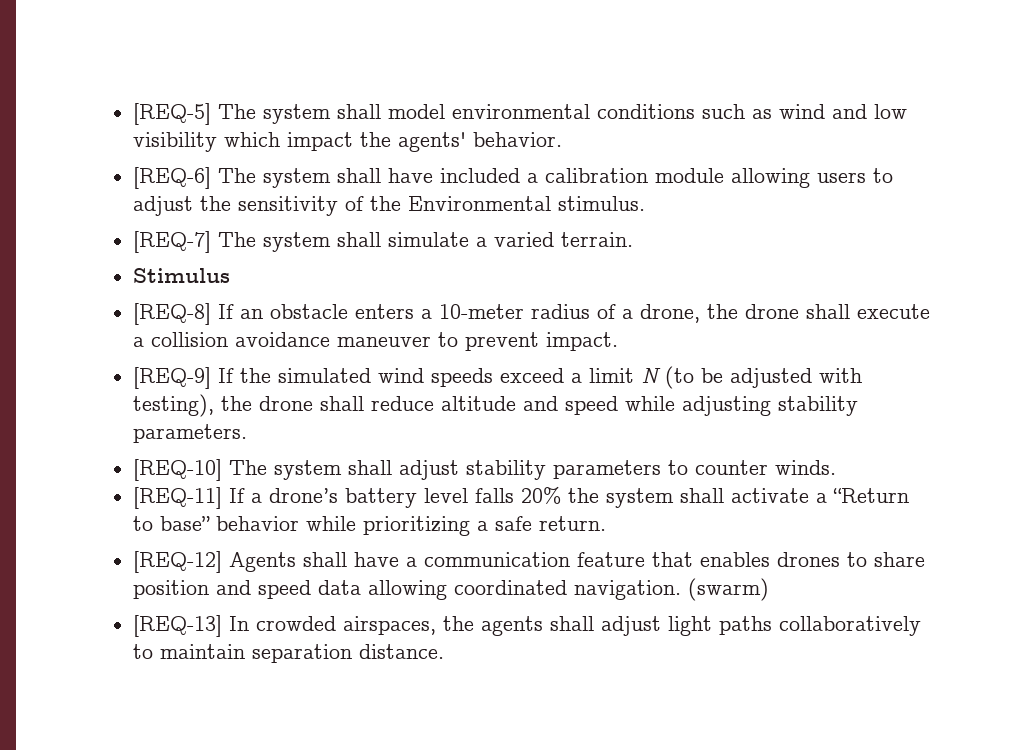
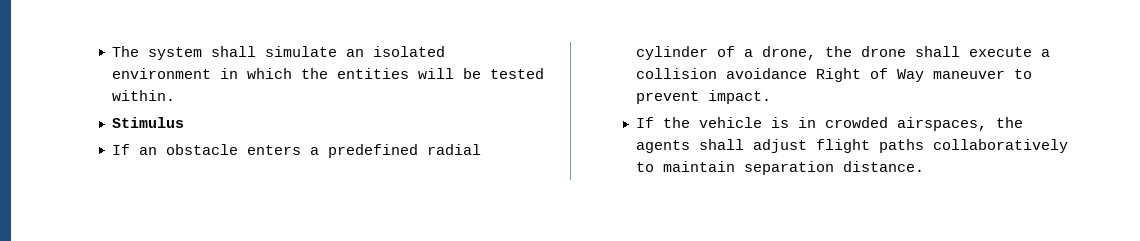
- [REQ-5] The system shall model environmental conditions such as wind and low visibility which impact the agents' behavior.
- [REQ-6] The system shall have included a calibration module allowing users to adjust the sensitivity of the Environmental stimulus.
- [REQ-7] The system shall simulate a varied terrain.
+ The system shall simulate an isolated environment in which the entities will be tested within.
- [REQ-8] If an obstacle enters a 10-meter radius of a drone, the drone shall execute a collision avoidance maneuver to prevent impact.
+ If an obstacle enters a predefined radial cylinder of a drone, the drone shall execute a collision avoidance Right of Way maneuver to prevent impact.
- [REQ-9] If the simulated wind speeds exceed a limit N (to be adjusted with testing), the drone shall reduce altitude and speed while adjusting stability parameters.
- [REQ-10] The system shall adjust stability parameters to counter winds.
- [REQ-11] If a drone’s battery level falls 20% the system shall activate a “Return to base” behavior while prioritizing a safe return.
- [REQ-12] Agents shall have a communication feature that enables drones to share position and speed data allowing coordinated navigation. (swarm)
- [REQ-13] In crowded airspaces, the agents shall adjust light paths collaboratively to maintain separation distance.
+ If the vehicle is in crowded airspaces, the agents shall adjust flight paths collaboratively to maintain separation distance.

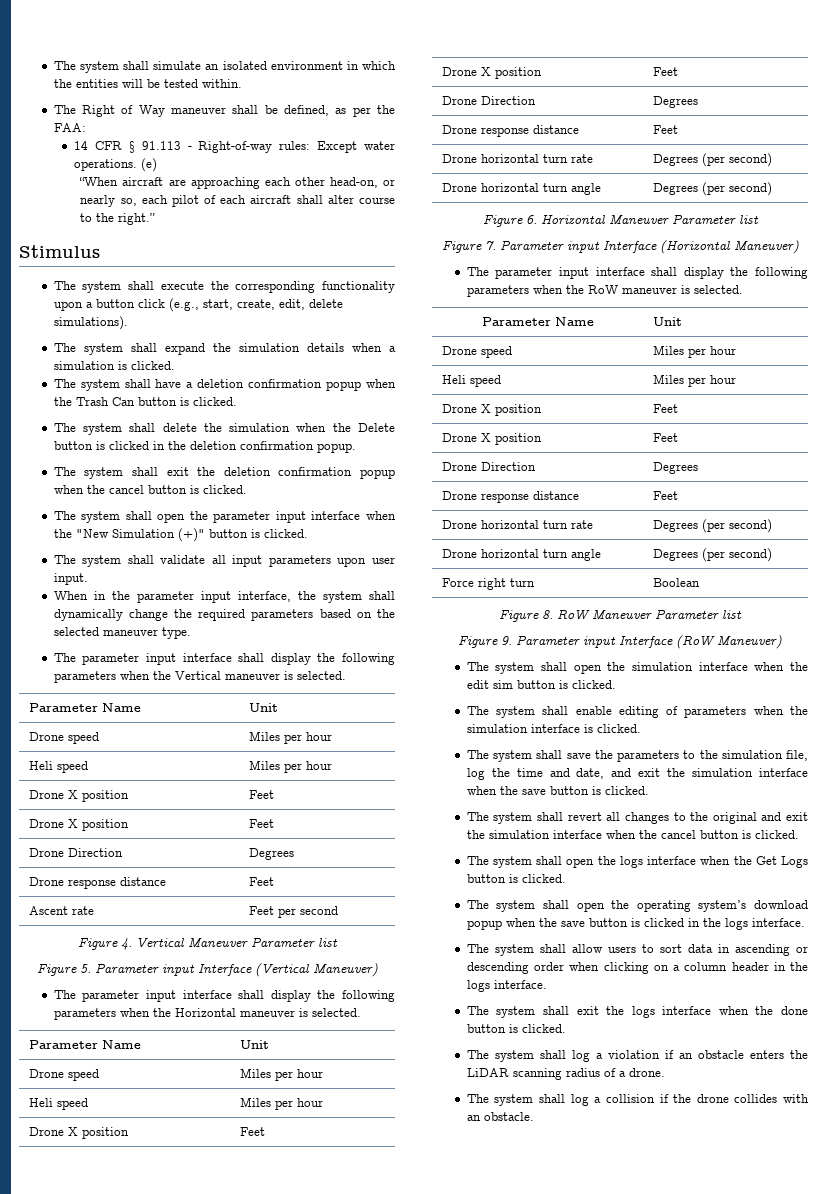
+ The Right of Way maneuver shall be defined, as per the FAA:
+ 14 CFR § 91.113 - Right-of-way rules: Except water operations. (e)
+ “When aircraft are approaching each other head-on, or nearly so, each pilot of each aircraft shall alter course to the right.”
  Stimulus
- If an obstacle enters a predefined radial cylinder of a drone, the drone shall execute a collision avoidance Right of Way maneuver to prevent impact.
- If the vehicle is in crowded airspaces, the agents shall adjust flight paths collaboratively to maintain separation distance.
+ The system shall execute the corresponding functionality upon a button click (e.g., start, create, edit, delete simulations).
+ The system shall expand the simulation details when a simulation is clicked.
+ The system shall have a deletion confirmation popup when the Trash Can button is clicked.
+ The system shall delete the simulation when the Delete button is clicked in the deletion confirmation popup.
+ The system shall exit the deletion confirmation popup when the cancel button is clicked.
+ The system shall open the parameter input interface when the "New Simulation (+)" button is clicked.
+ The system shall validate all input parameters upon user input.
+ When in the parameter input interface, the system shall dynamically change the required parameters based on the selected maneuver type.
+ The parameter input interface shall display the following parameters when the Vertical maneuver is selected.
+ Parameter Name | Unit
+ Drone speed | Miles per hour
+ Heli speed | Miles per hour
+ Drone X position | Feet
+ Drone X position | Feet
+ Drone Direction | Degrees
+ Drone response distance | Feet
+ Ascent rate | Feet per second
+ Figure 4. Vertical Maneuver Parameter list
+ Figure 5. Parameter input Interface (Vertical Maneuver)
+ The parameter input interface shall display the following parameters when the Horizontal maneuver is selected.
+ Parameter Name | Unit
+ Drone speed | Miles per hour
+ Heli speed | Miles per hour
+ Drone X position | Feet
+ Drone X position | Feet
+ Drone Direction | Degrees
+ Drone response distance | Feet
+ Drone horizontal turn rate | Degrees (per second)
+ Drone horizontal turn angle | Degrees (per second)
+ Figure 6. Horizontal Maneuver Parameter list
+ Figure 7. Parameter input Interface (Horizontal Maneuver)
+ The parameter input interface shall display the following parameters when the RoW maneuver is selected.
+ Parameter Name | Unit
+ Drone speed | Miles per hour
+ Heli speed | Miles per hour
+ Drone X position | Feet
+ Drone X position | Feet
+ Drone Direction | Degrees
+ Drone response distance | Feet
+ Drone horizontal turn rate | Degrees (per second)
+ Drone horizontal turn angle | Degrees (per second)
+ Force right turn | Boolean
+ Figure 8. RoW Maneuver Parameter list
+ Figure 9. Parameter input Interface (RoW Maneuver)
+ The system shall open the simulation interface when the edit sim button is clicked.
+ The system shall enable editing of parameters when the simulation interface is clicked.
+ The system shall save the parameters to the simulation file, log the time and date, and exit the simulation interface when the save button is clicked.
+ The system shall revert all changes to the original and exit the simulation interface when the cancel button is clicked.
+ The system shall open the logs interface when the Get Logs button is clicked.
+ The system shall open the operating system’s download popup when the save button is clicked in the logs interface.
+ The system shall allow users to sort data in ascending or descending order when clicking on a column header in the logs interface.
+ The system shall exit the logs interface when the done button is clicked.
+ The system shall log a violation if an obstacle enters the LiDAR scanning radius of a drone.
+ The system shall log a collision if the drone collides with an obstacle.

